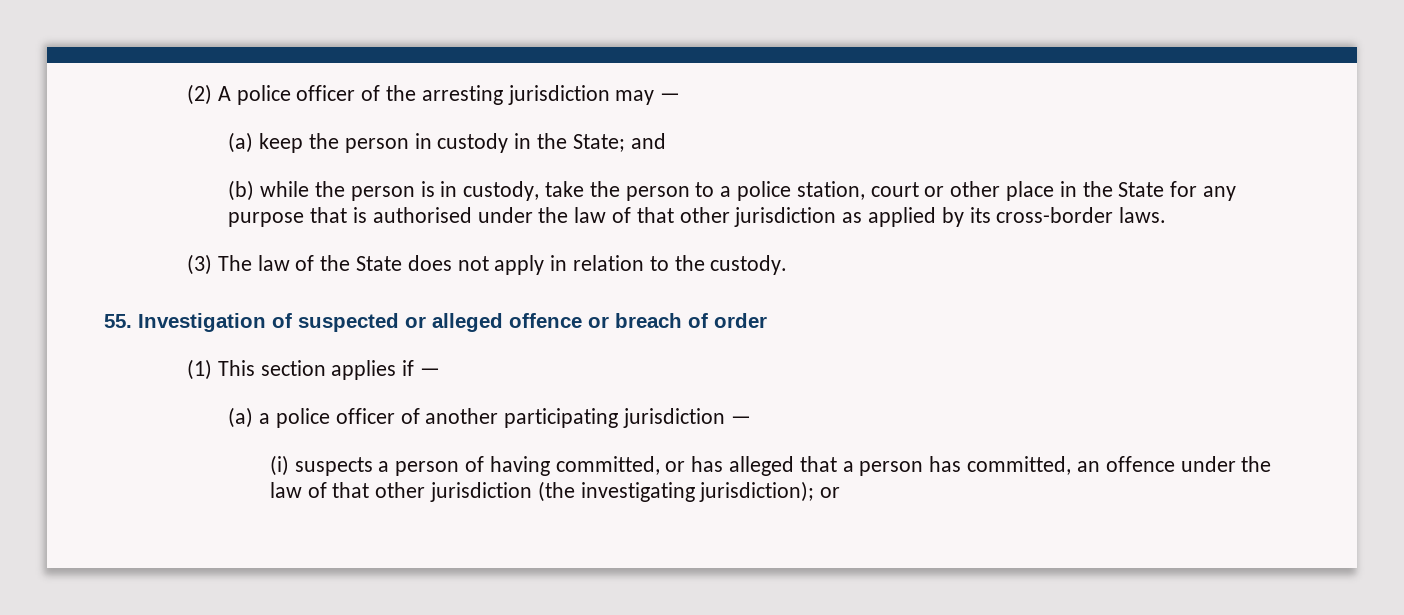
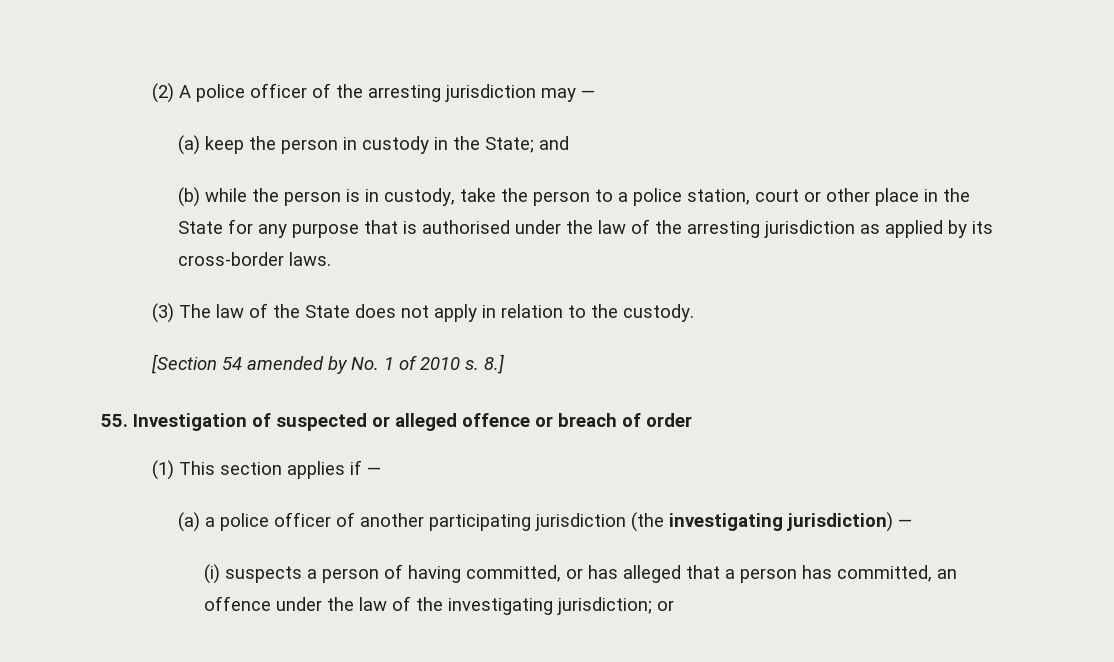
- (b) while the person is in custody, take the person to a police station, court or other place in the State for any purpose that is authorised under the law of that other jurisdiction as applied by its cross-border laws.
+ (b) while the person is in custody, take the person to a police station, court or other place in the State for any purpose that is authorised under the law of the arresting jurisdiction as applied by its cross-border laws.
+ [Section 54 amended by No. 1 of 2010 s. 8.]
- (a) a police officer of another participating jurisdiction —
+ (a) a police officer of another participating jurisdiction (the investigating jurisdiction) —
- (i) suspects a person of having committed, or has alleged that a person has committed, an offence under the law of that other jurisdiction (the investigating jurisdiction); or
+ (i) suspects a person of having committed, or has alleged that a person has committed, an offence under the law of the investigating jurisdiction; or

